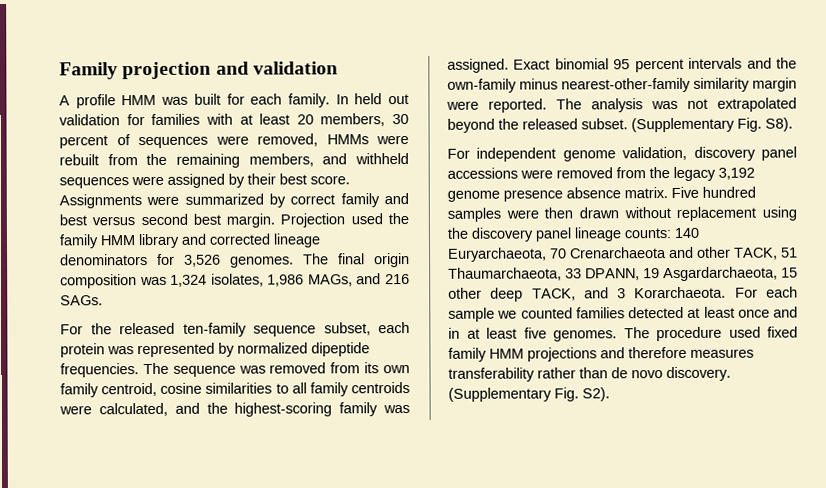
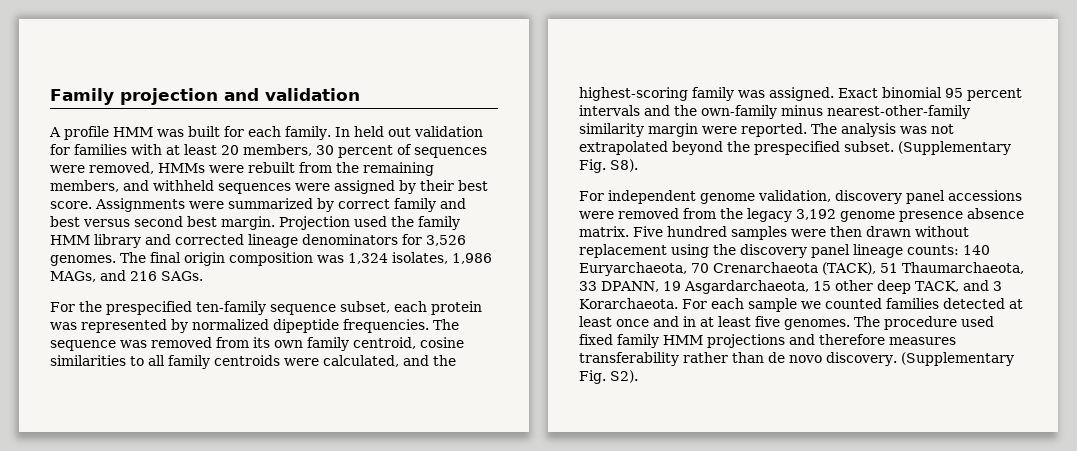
- For the released ten-family sequence subset, each protein was represented by normalized dipeptide frequencies.
+ For the prespecified ten-family sequence subset, each protein was represented by normalized dipeptide frequencies.
- The analysis was not extrapolated beyond the released subset.
+ The analysis was not extrapolated beyond the prespecified subset.
- Five hundred samples were then drawn without replacement using the discovery panel lineage counts: 140 Euryarchaeota, 70 Crenarchaeota and other TACK, 51 Thaumarchaeota, 33 DPANN, 19 Asgardarchaeota, 15 other deep TACK, and 3 Korarchaeota.
+ Five hundred samples were then drawn without replacement using the discovery panel lineage counts: 140 Euryarchaeota, 70 Crenarchaeota (TACK), 51 Thaumarchaeota, 33 DPANN, 19 Asgardarchaeota, 15 other deep TACK, and 3 Korarchaeota.

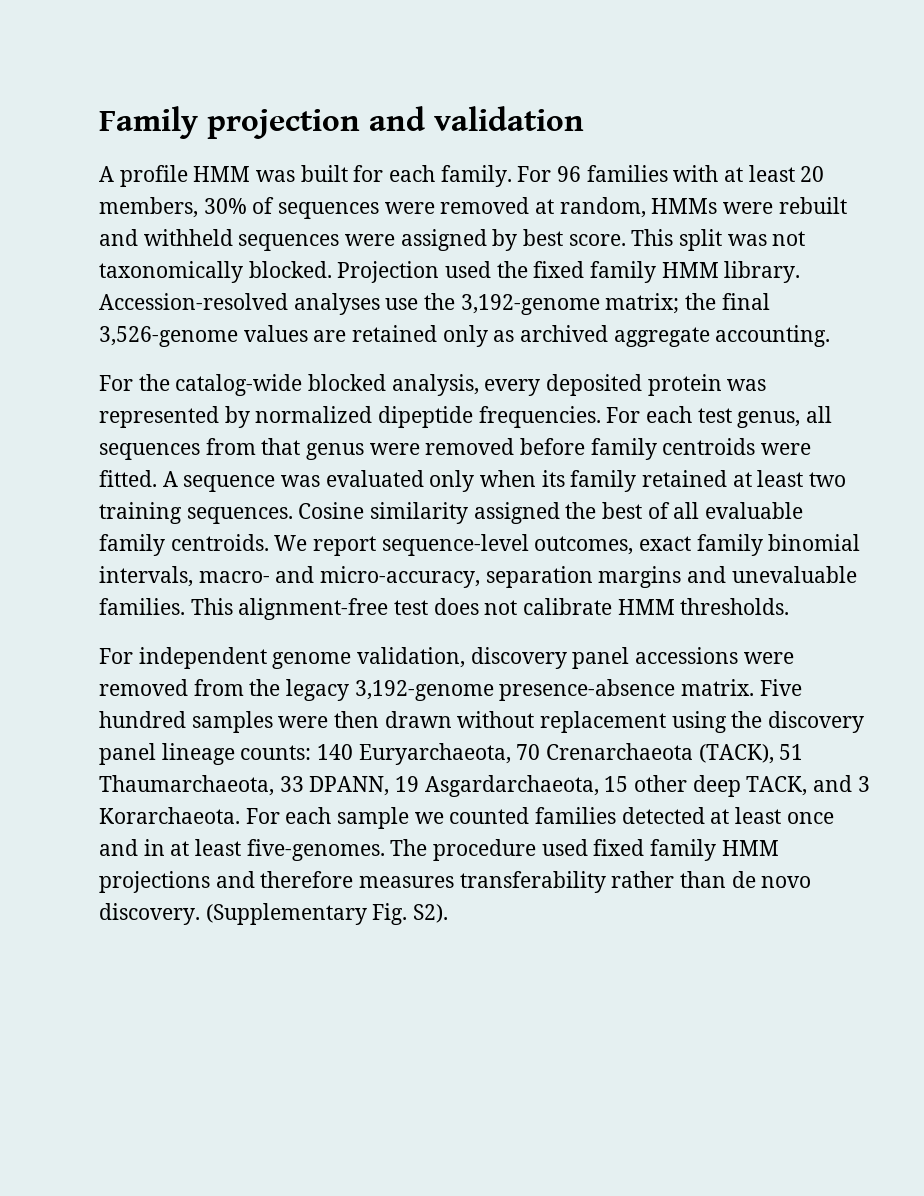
- In held out validation for families with at least 20 members, 30 percent of sequences were removed, HMMs were rebuilt from the remaining members, and withheld sequences were assigned by their best score.
+ For 96 families with at least 20 members, 30% of sequences were removed at random, HMMs were rebuilt and withheld sequences were assigned by best score.
- Assignments were summarized by correct family and best versus second best margin.
+ This split was not taxonomically blocked.
- Projection used the family HMM library and corrected lineage denominators for 3,526 genomes. The final origin composition was 1,324 isolates, 1,986 MAGs, and 216 SAGs.
- For the prespecified ten-family sequence subset, each protein was represented by normalized dipeptide frequencies.
+ Projection used the fixed family HMM library. Accession-resolved analyses use the 3,192-genome matrix; the final 3,526-genome values are retained only as archived aggregate accounting.
+ For the catalog-wide blocked analysis, every deposited protein was represented by normalized dipeptide frequencies.
- The sequence was removed from its own family centroid, cosine similarities to all family centroids were calculated, and the highest-scoring family was assigned. Exact binomial 95 percent intervals and the own-family minus nearest-other-family similarity margin were reported. The analysis was not extrapolated beyond the prespecified subset. (Supplementary Fig. S8).
+ For each test genus, all sequences from that genus were removed before family centroids were fitted. A sequence was evaluated only when its family retained at least two training sequences. Cosine similarity assigned the best of all evaluable family centroids. We report sequence-level outcomes, exact family binomial intervals, macro- and micro-accuracy, separation margins and unevaluable families. This alignment-free test does not calibrate HMM thresholds.
- For independent genome validation, discovery panel accessions were removed from the legacy 3,192 genome presence absence matrix.
+ For independent genome validation, discovery panel accessions were removed from the legacy 3,192-genome presence-absence matrix.
- For each sample we counted families detected at least once and in at least five genomes.
+ For each sample we counted families detected at least once and in at least five-genomes.

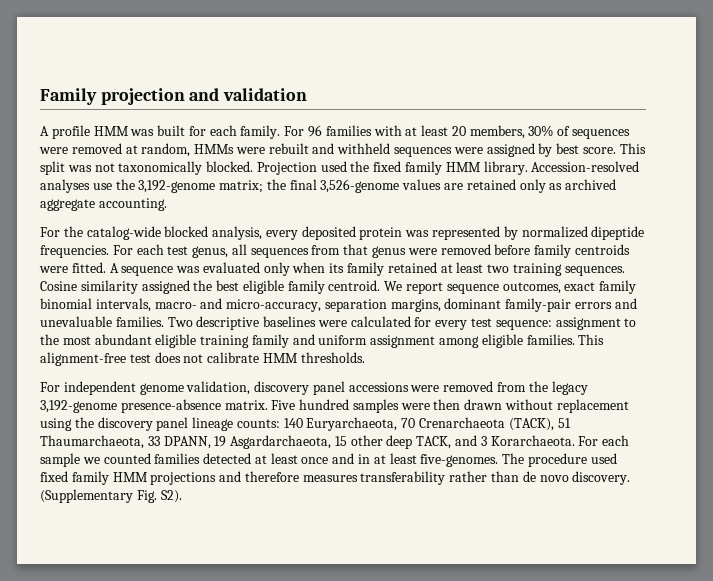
- Cosine similarity assigned the best of all evaluable family centroids.
+ Cosine similarity assigned the best eligible family centroid.
- We report sequence-level outcomes, exact family binomial intervals, macro- and micro-accuracy, separation margins and unevaluable families.
+ We report sequence outcomes, exact family binomial intervals, macro- and micro-accuracy, separation margins, dominant family-pair errors and unevaluable families. Two descriptive baselines were calculated for every test sequence: assignment to the most abundant eligible training family and uniform assignment among eligible families.

